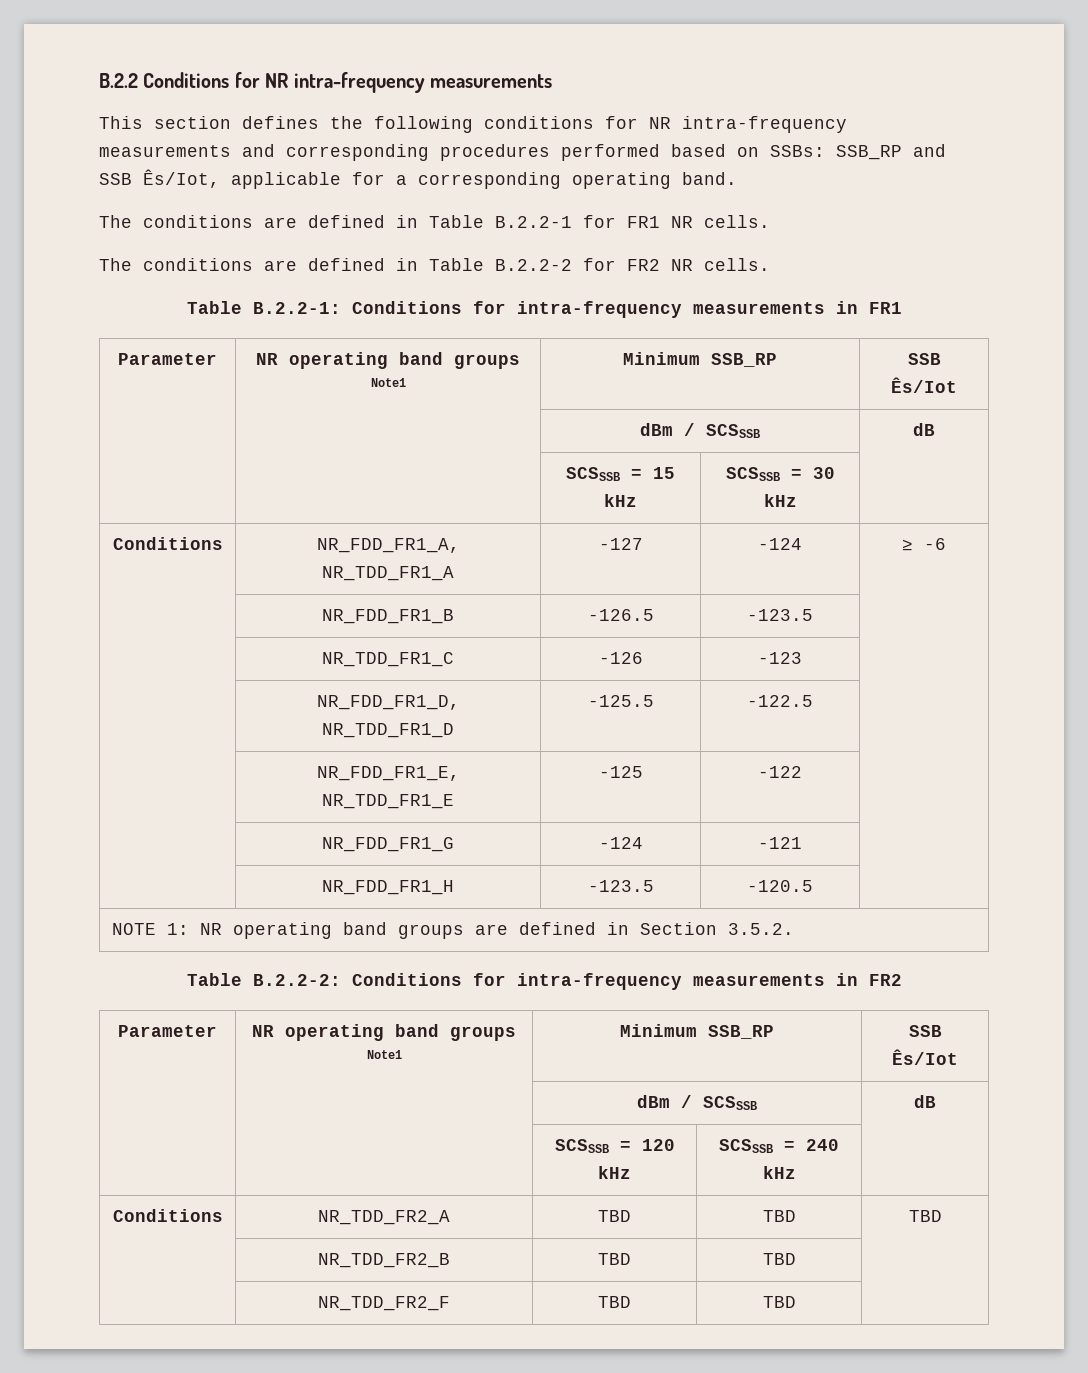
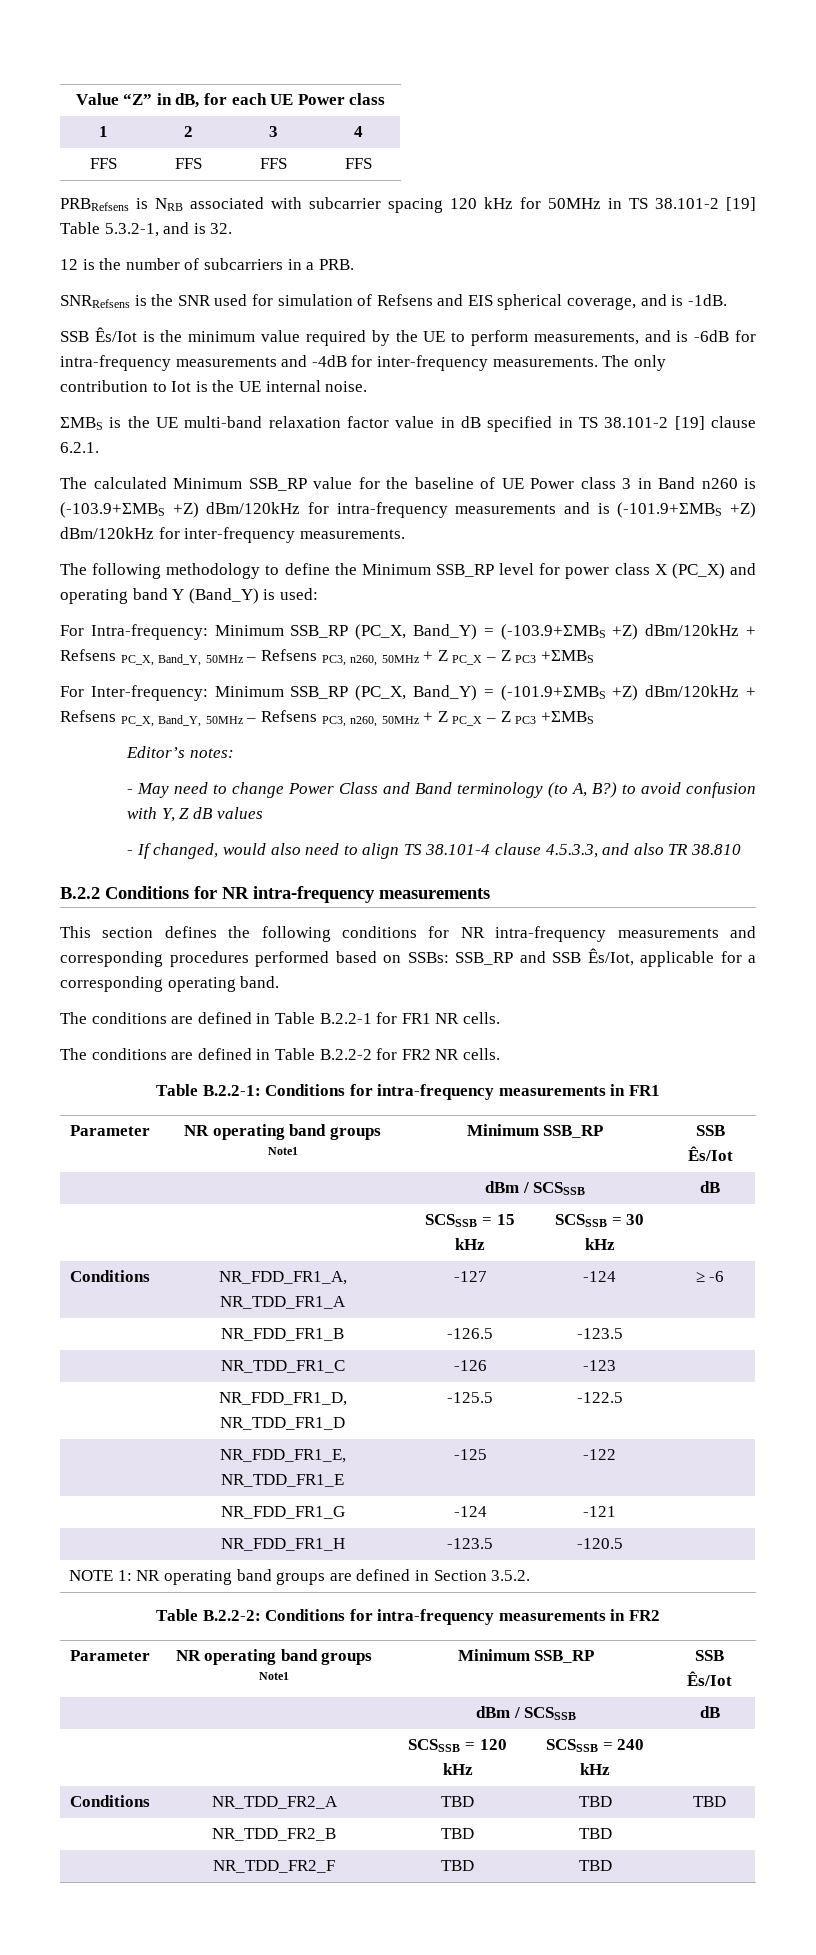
+ Value “Z” in dB, for each UE Power class
+ 1 | 2 | 3 | 4
+ FFS | FFS | FFS | FFS
+ PRBRefsens is NRB associated with subcarrier spacing 120 kHz for 50MHz in TS 38.101-2 [19] Table 5.3.2-1, and is 32.
+ 12 is the number of subcarriers in a PRB.
+ SNRRefsens is the SNR used for simulation of Refsens and EIS spherical coverage, and is -1dB.
+ SSB Ês/Iot is the minimum value required by the UE to perform measurements, and is -6dB for intra-frequency measurements and -4dB for inter-frequency measurements. The only contribution to Iot is the UE internal noise.
+ ΣMBS is the UE multi-band relaxation factor value in dB specified in TS 38.101-2 [19] clause 6.2.1.
+ The calculated Minimum SSB_RP value for the baseline of UE Power class 3 in Band n260 is (-103.9+ΣMBS +Z) dBm/120kHz for intra-frequency measurements and is (-101.9+ΣMBS +Z) dBm/120kHz for inter-frequency measurements.
+ The following methodology to define the Minimum SSB_RP level for power class X (PC_X) and operating band Y (Band_Y) is used:
+ For Intra-frequency: Minimum SSB_RP (PC_X, Band_Y) = (-103.9+ΣMBS +Z) dBm/120kHz + Refsens PC_X, Band_Y, 50MHz – Refsens PC3, n260, 50MHz + Z PC_X – Z PC3 +ΣMBS
+ For Inter-frequency: Minimum SSB_RP (PC_X, Band_Y) = (-101.9+ΣMBS +Z) dBm/120kHz + Refsens PC_X, Band_Y, 50MHz – Refsens PC3, n260, 50MHz + Z PC_X – Z PC3 +ΣMBS
+ Editor’s notes:
+ - May need to change Power Class and Band terminology (to A, B?) to avoid confusion with Y, Z dB values
+ - If changed, would also need to align TS 38.101-4 clause 4.5.3.3, and also TR 38.810

